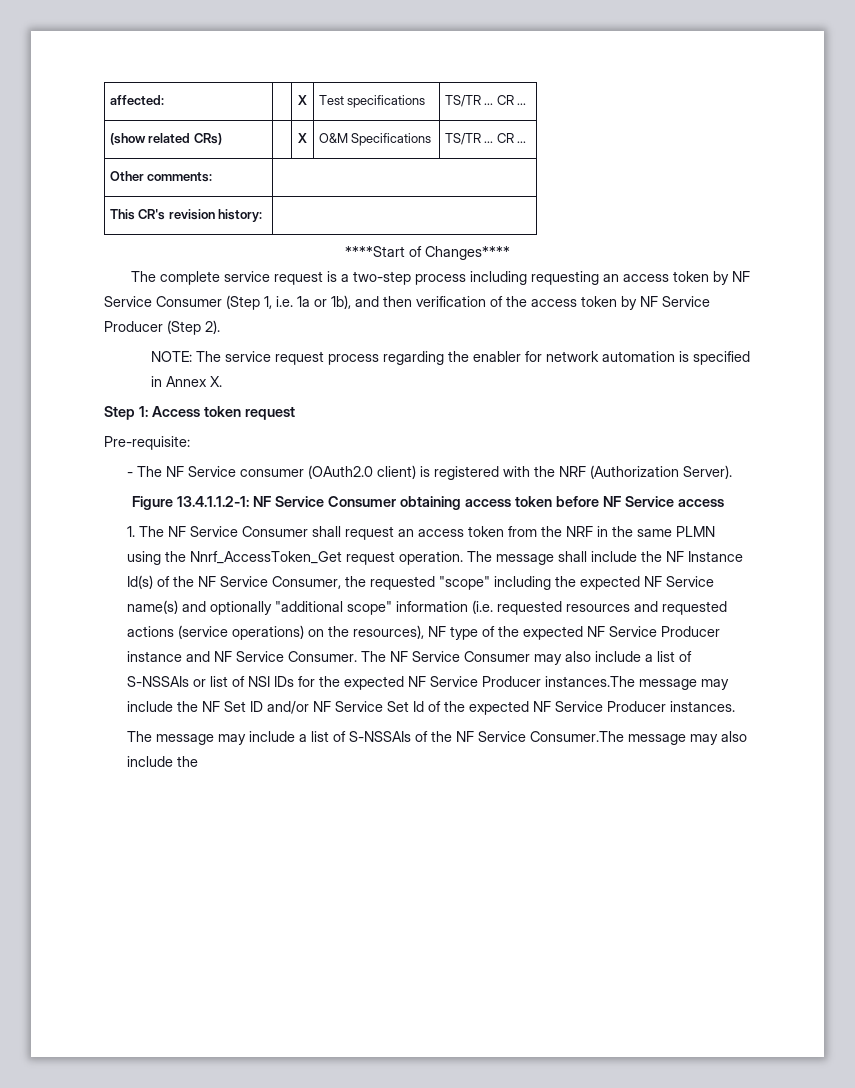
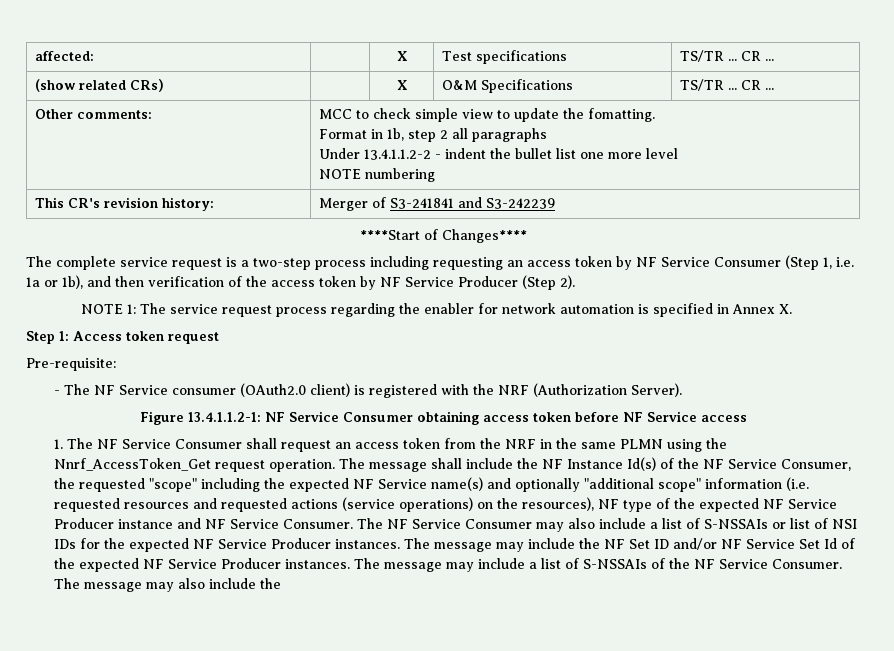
- Other comments: |
+ Other comments: | MCC to check simple view to update the fomatting.
+ Format in 1b, step 2 all paragraphs
+ Under 13.4.1.1.2-2 - indent the bullet list one more level
+ NOTE numbering
- This CR's revision history: |
+ This CR's revision history: | Merger of S3-241841 and S3-242239
- NOTE: The service request process regarding the enabler for network automation is specified in Annex X.
+ NOTE 1: The service request process regarding the enabler for network automation is specified in Annex X.
- The NF Service Consumer may also include a list of S-NSSAIs or list of NSI IDs for the expected NF Service Producer instances.The message may include the NF Set ID and/or NF Service Set Id of the expected NF Service Producer instances.
- The message may include a list of S-NSSAIs of the NF Service Consumer.The message may also include the
+ The NF Service Consumer may also include a list of S-NSSAIs or list of NSI IDs for the expected NF Service Producer instances. The message may include the NF Set ID and/or NF Service Set Id of the expected NF Service Producer instances. The message may include a list of S-NSSAIs of the NF Service Consumer. The message may also include the

